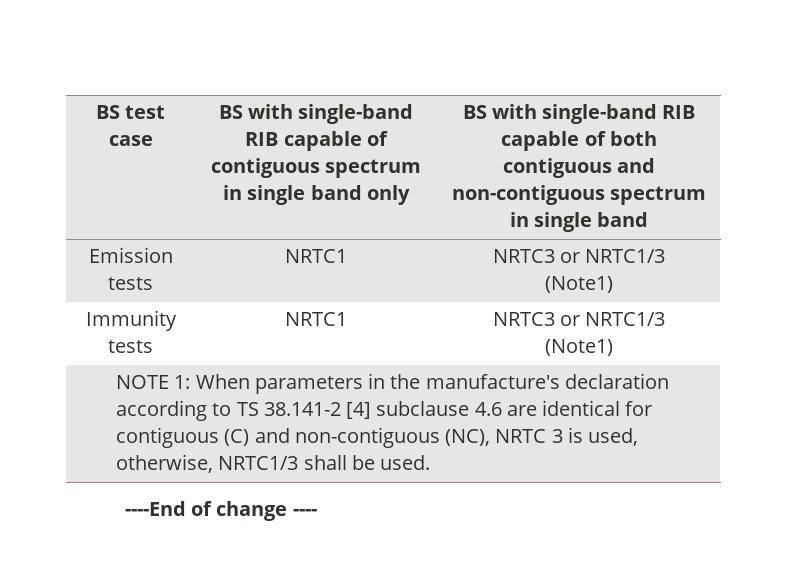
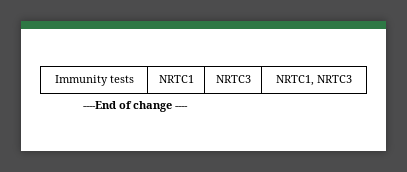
- BS test case | BS with single-band RIB capable of contiguous spectrum in single band only | BS with single-band RIB capable of both contiguous and non-contiguous spectrum in single band
- Emission tests | NRTC1 | NRTC3 or NRTC1/3
- (Note1)
- Immunity tests | NRTC1 | NRTC3 or NRTC1/3
- (Note1)
- NOTE 1: When parameters in the manufacture's declaration according to TS 38.141-2 [4] subclause 4.6 are identical for contiguous (C) and non-contiguous (NC), NRTC 3 is used, otherwise, NRTC1/3 shall be used.
+ Immunity tests | NRTC1 | NRTC3 | NRTC1, NRTC3

